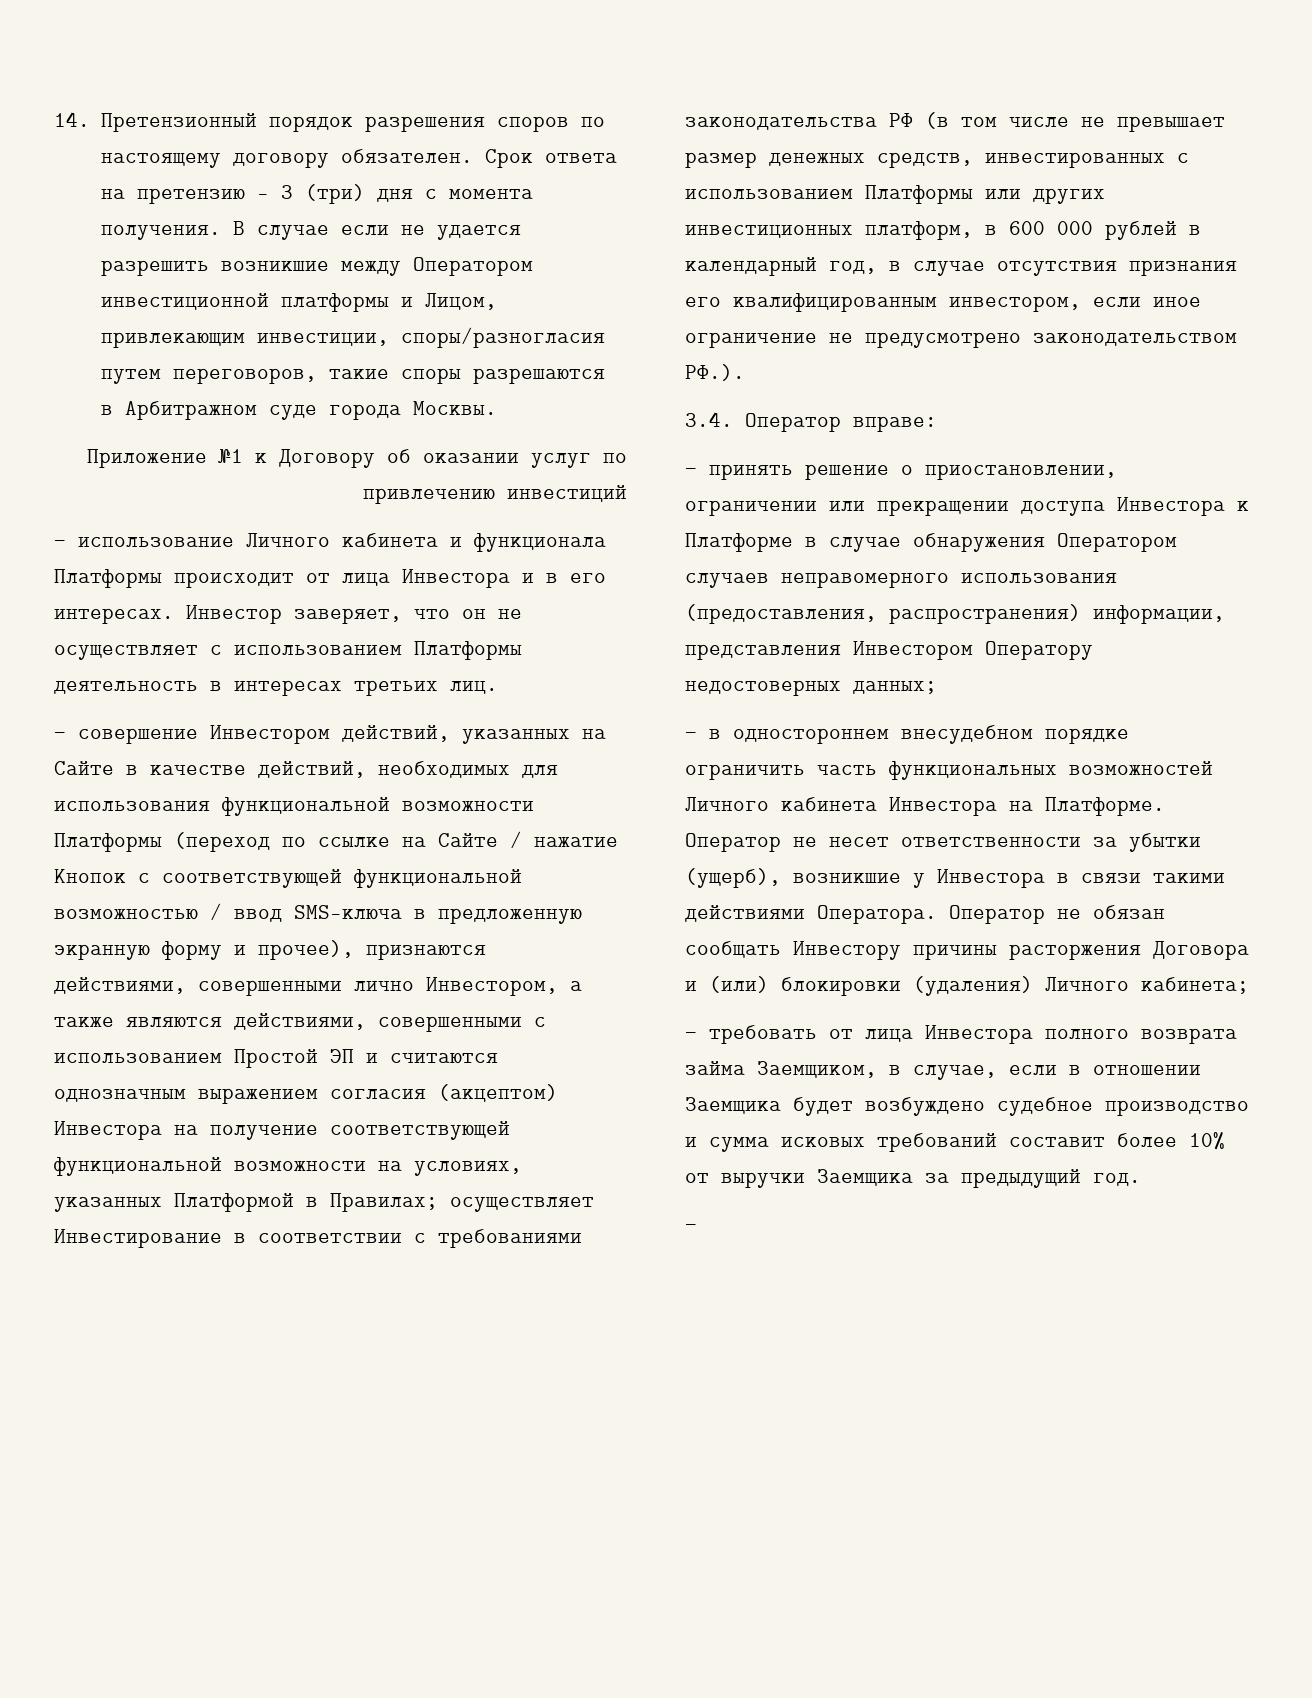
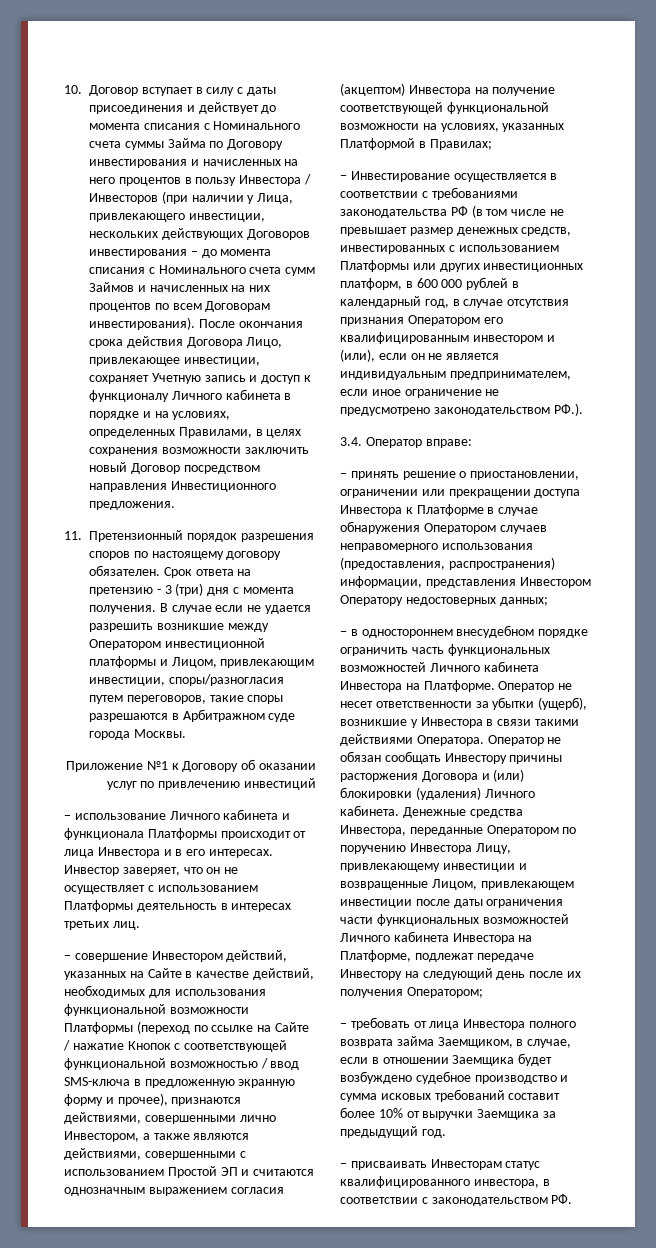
- 14. Претензионный порядок разрешения споров по настоящему договору обязателен.
+ 10. Договор вступает в силу с даты присоединения и действует до момента списания с Номинального счета суммы Займа по Договору инвестирования и начисленных на него процентов в пользу Инвестора / Инвесторов (при наличии у Лица, привлекающего инвестиции, нескольких действующих Договоров инвестирования – до момента списания с Номинального счета сумм Займов и начисленных на них процентов по всем Договорам инвестирования). После окончания срока действия Договора Лицо, привлекающее инвестиции, сохраняет Учетную запись и доступ к функционалу Личного кабинета в порядке и на условиях, определенных Правилами, в целях сохранения возможности заключить новый Договор посредством направления Инвестиционного предложения.
+ 11. Претензионный порядок разрешения споров по настоящему договору обязателен.
- − совершение Инвестором действий, указанных на Сайте в качестве действий, необходимых для использования функциональной возможности Платформы (переход по ссылке на Сайте / нажатие Кнопок с соответствующей функциональной возможностью / ввод SMS-ключа в предложенную экранную форму и прочее), признаются действиями, совершенными лично Инвестором, а также являются действиями, совершенными с использованием Простой ЭП и считаются однозначным выражением согласия (акцептом) Инвестора на получение соответствующей функциональной возможности на условиях, указанных Платформой в Правилах; осуществляет Инвестирование в соответствии с требованиями законодательства РФ (в том числе не превышает размер денежных средств, инвестированных с использованием Платформы или других инвестиционных платформ, в 600 000 рублей в календарный год, в случае отсутствия признания его квалифицированным инвестором, если иное ограничение не предусмотрено законодательством РФ.).
+ − совершение Инвестором действий, указанных на Сайте в качестве действий, необходимых для использования функциональной возможности Платформы (переход по ссылке на Сайте / нажатие Кнопок с соответствующей функциональной возможностью / ввод SMS-ключа в предложенную экранную форму и прочее), признаются действиями, совершенными лично Инвестором, а также являются действиями, совершенными с использованием Простой ЭП и считаются однозначным выражением согласия (акцептом) Инвестора на получение соответствующей функциональной возможности на условиях, указанных Платформой в Правилах;
+ − Инвестирование осуществляется в соответствии с требованиями законодательства РФ (в том числе не превышает размер денежных средств, инвестированных с использованием Платформы или других инвестиционных платформ, в 600 000 рублей в календарный год, в случае отсутствия признания Оператором его квалифицированным инвестором и (или), если он не является индивидуальным предпринимателем, если иное ограничение не предусмотрено законодательством РФ.).
- Оператор не обязан сообщать Инвестору причины расторжения Договора и (или) блокировки (удаления) Личного кабинета;
+ Оператор не обязан сообщать Инвестору причины расторжения Договора и (или) блокировки (удаления) Личного кабинета. Денежные средства Инвестора, переданные Оператором по поручению Инвестора Лицу, привлекающему инвестиции и возвращенные Лицом, привлекающем инвестиции после даты ограничения части функциональных возможностей Личного кабинета Инвестора на Платформе, подлежат передаче Инвестору на следующий день после их получения Оператором;
  − требовать от лица Инвестора полного возврата займа Заемщиком, в случае, если в отношении Заемщика будет возбуждено судебное производство и сумма исковых требований составит более 10% от выручки Заемщика за предыдущий год.
- −
+ − присваивать Инвесторам статус квалифицированного инвестора, в соответствии с законодательством РФ.

